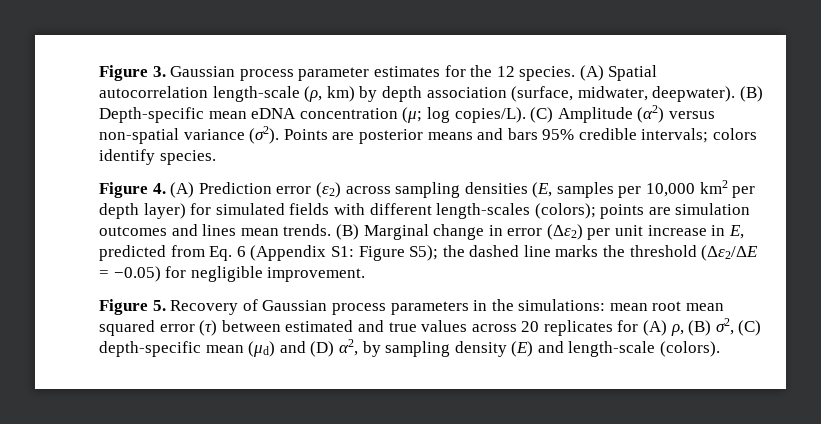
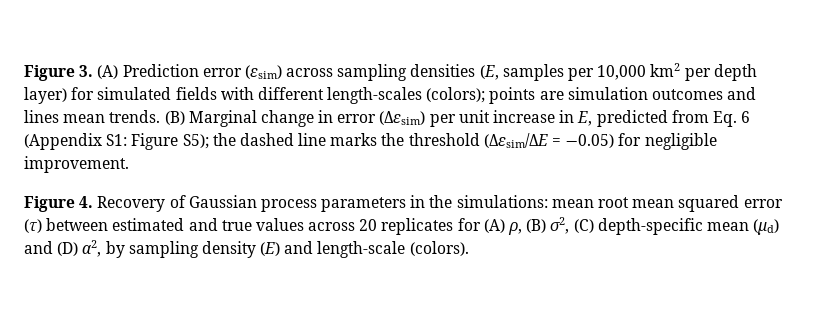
- Figure 3. Gaussian process parameter estimates for the 12 species. (A) Spatial autocorrelation length-scale (ρ, km) by depth association (surface, midwater, deepwater). (B) Depth-specific mean eDNA concentration (μ; log copies/L). (C) Amplitude (α2) versus non-spatial variance (σ2). Points are posterior means and bars 95% credible intervals; colors identify species.
- Figure 4. (A) Prediction error (ε2) across sampling densities (E, samples per 10,000 km2 per depth layer) for simulated fields with different length-scales (colors); points are simulation outcomes and lines mean trends.
+ Figure 3. (A) Prediction error (εsim) across sampling densities (E, samples per 10,000 km2 per depth layer) for simulated fields with different length-scales (colors); points are simulation outcomes and lines mean trends.
- (B) Marginal change in error (Δε2) per unit increase in E, predicted from Eq. 6 (Appendix S1: Figure S5); the dashed line marks the threshold (Δε2/ΔE = −0.05) for negligible improvement.
+ (B) Marginal change in error (Δεsim) per unit increase in E, predicted from Eq. 6 (Appendix S1: Figure S5); the dashed line marks the threshold (Δεsim/ΔE = −0.05) for negligible improvement.
- Figure 5. Recovery of Gaussian process parameters in the simulations: mean root mean squared error (τ) between estimated and true values across 20 replicates for (A) ρ, (B) σ2, (C) depth-specific mean (μd) and (D) α2, by sampling density (E) and length-scale (colors).
+ Figure 4. Recovery of Gaussian process parameters in the simulations: mean root mean squared error (τ) between estimated and true values across 20 replicates for (A) ρ, (B) σ2, (C) depth-specific mean (μd) and (D) α2, by sampling density (E) and length-scale (colors).

